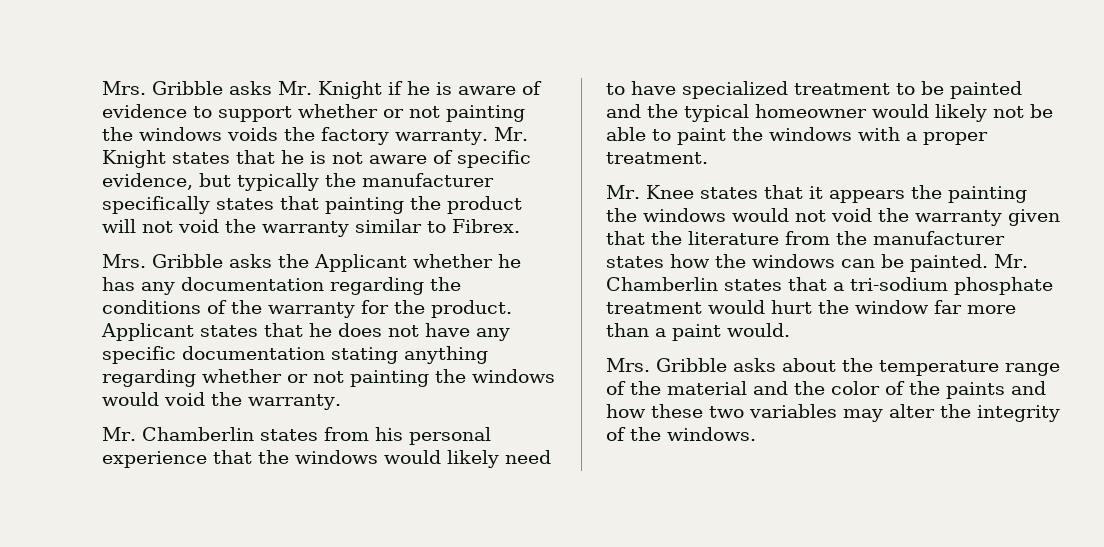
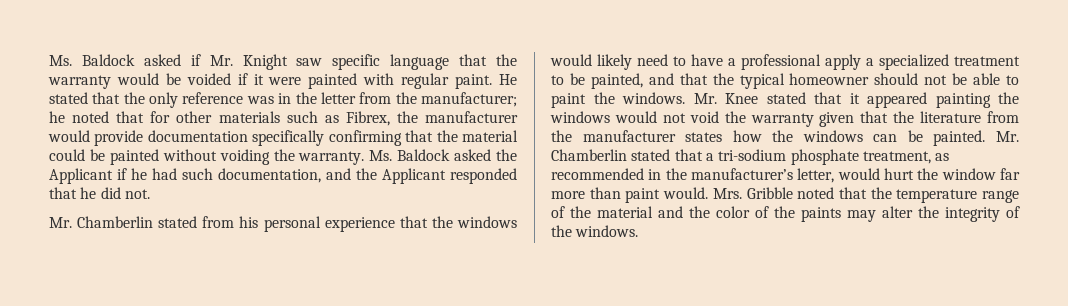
- Mrs. Gribble asks Mr. Knight if he is aware of evidence to support whether or not painting the windows voids the factory warranty. Mr. Knight states that he is not aware of specific evidence, but typically the manufacturer specifically states that painting the product will not void the warranty similar to Fibrex.
- Mrs. Gribble asks the Applicant whether he has any documentation regarding the conditions of the warranty for the product. Applicant states that he does not have any specific documentation stating anything regarding whether or not painting the windows would void the warranty.
- Mr. Chamberlin states from his personal experience that the windows would likely need to have specialized treatment to be painted and the typical homeowner would likely not be able to paint the windows with a proper treatment.
- Mr. Knee states that it appears the painting the windows would not void the warranty given that the literature from the manufacturer states how the windows can be painted.
+ Ms. Baldock asked if Mr. Knight saw specific language that the warranty would be voided if it were painted with regular paint. He stated that the only reference was in the letter from the manufacturer; he noted that for other materials such as Fibrex, the manufacturer would provide documentation specifically confirming that the material could be painted without voiding the warranty. Ms. Baldock asked the Applicant if he had such documentation, and the Applicant responded that he did not.
+ Mr. Chamberlin stated from his personal experience that the windows would likely need to have a professional apply a specialized treatment to be painted, and that the typical homeowner should not be able to paint the windows. Mr. Knee stated that it appeared painting the windows would not void the warranty given that the literature from the manufacturer states how the windows can be painted.
- Mr. Chamberlin states that a tri-sodium phosphate treatment would hurt the window far more than a paint would.
- Mrs. Gribble asks about the temperature range of the material and the color of the paints and how these two variables may alter the integrity of the windows.
+ Mr. Chamberlin stated that a tri-sodium phosphate treatment, as recommended in the manufacturer’s letter, would hurt the window far more than paint would. Mrs. Gribble noted that the temperature range of the material and the color of the paints may alter the integrity of the windows.

